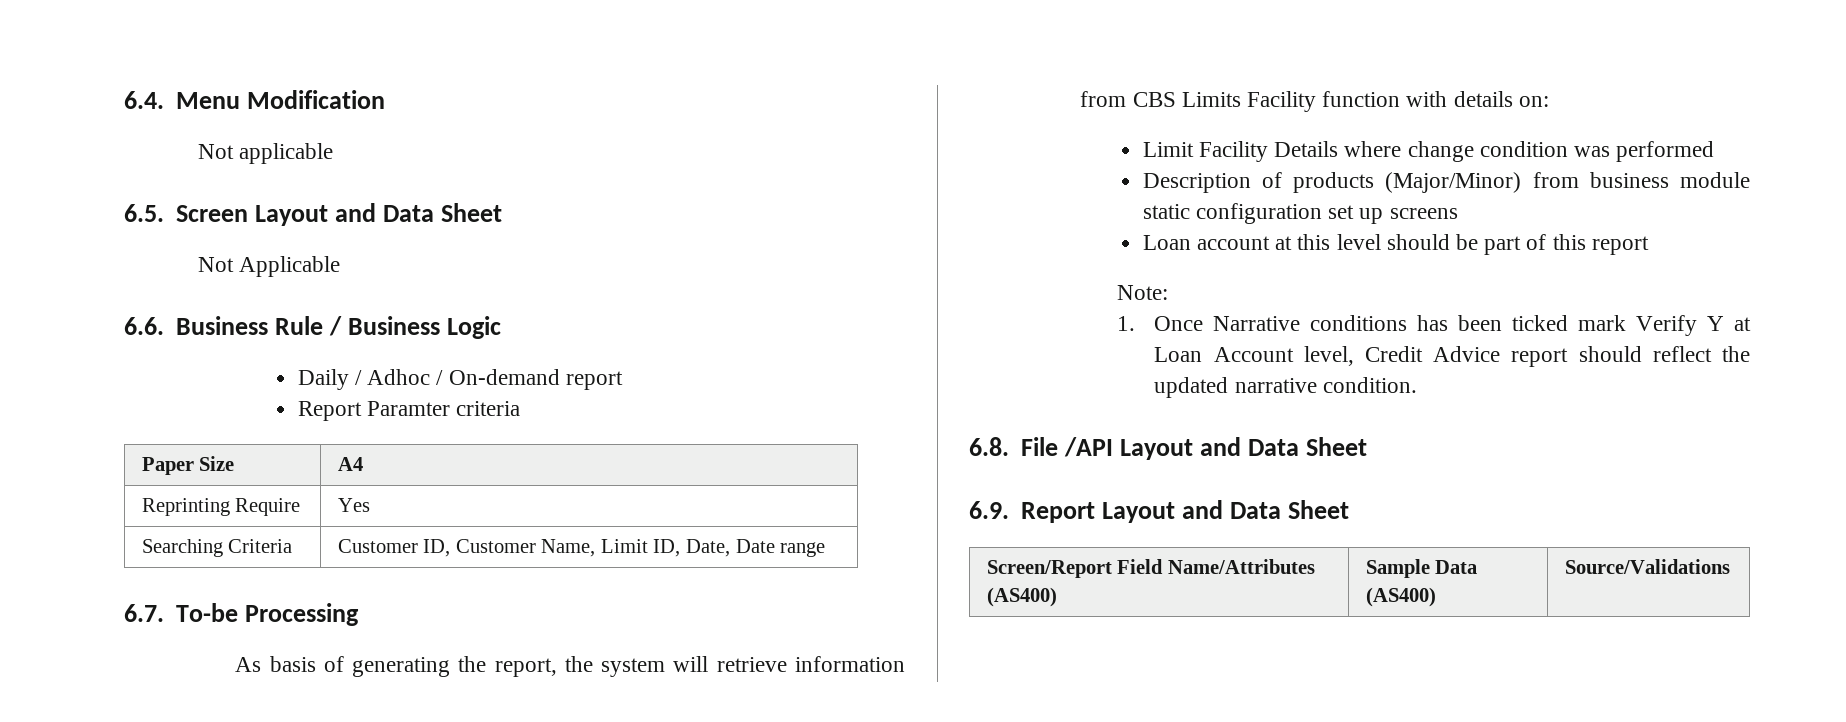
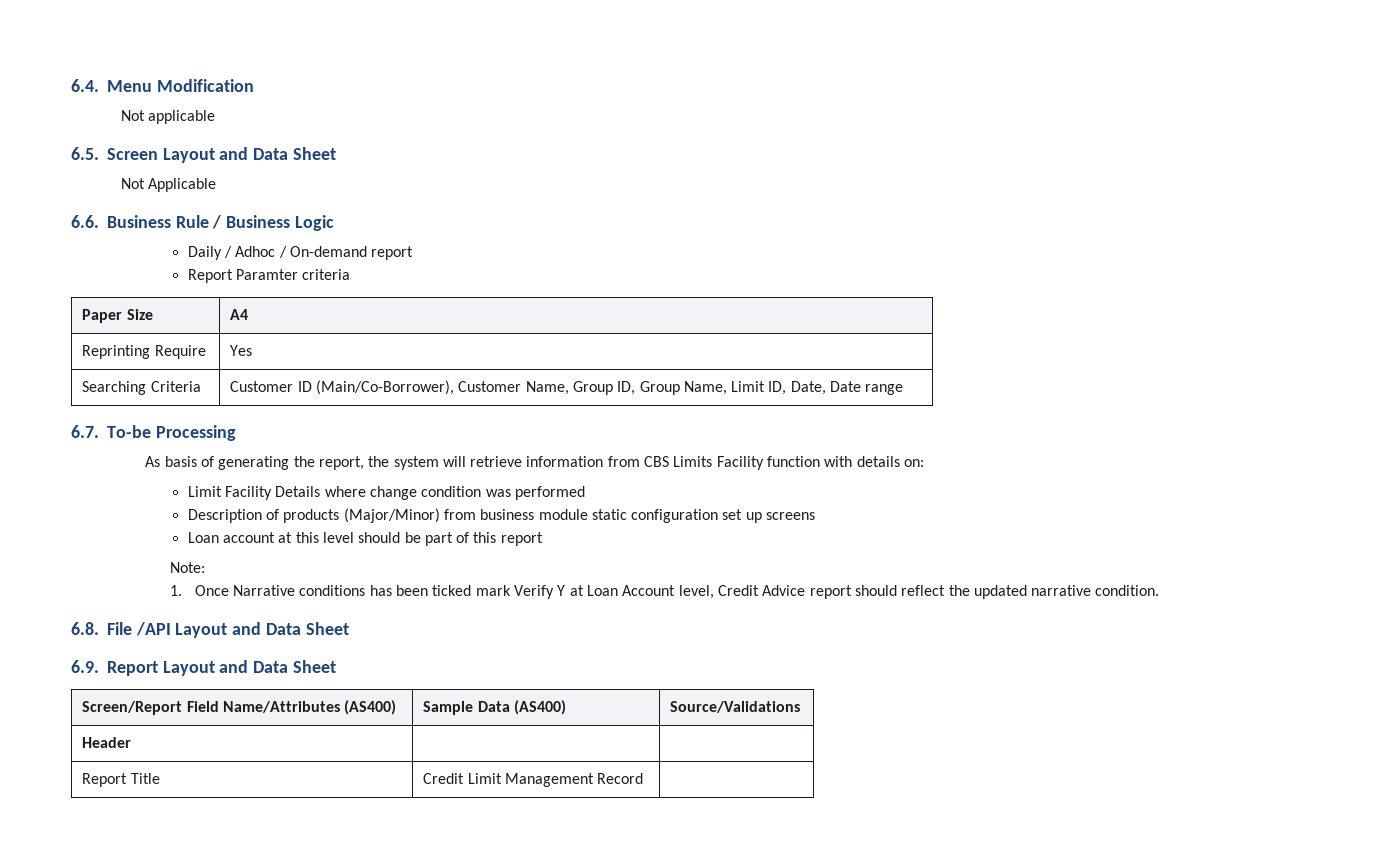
- Searching Criteria | Customer ID, Customer Name, Limit ID, Date, Date range
+ Searching Criteria | Customer ID (Main/Co-Borrower), Customer Name, Group ID, Group Name, Limit ID, Date, Date range
+ Header | |
+ Report Title | Credit Limit Management Record |

